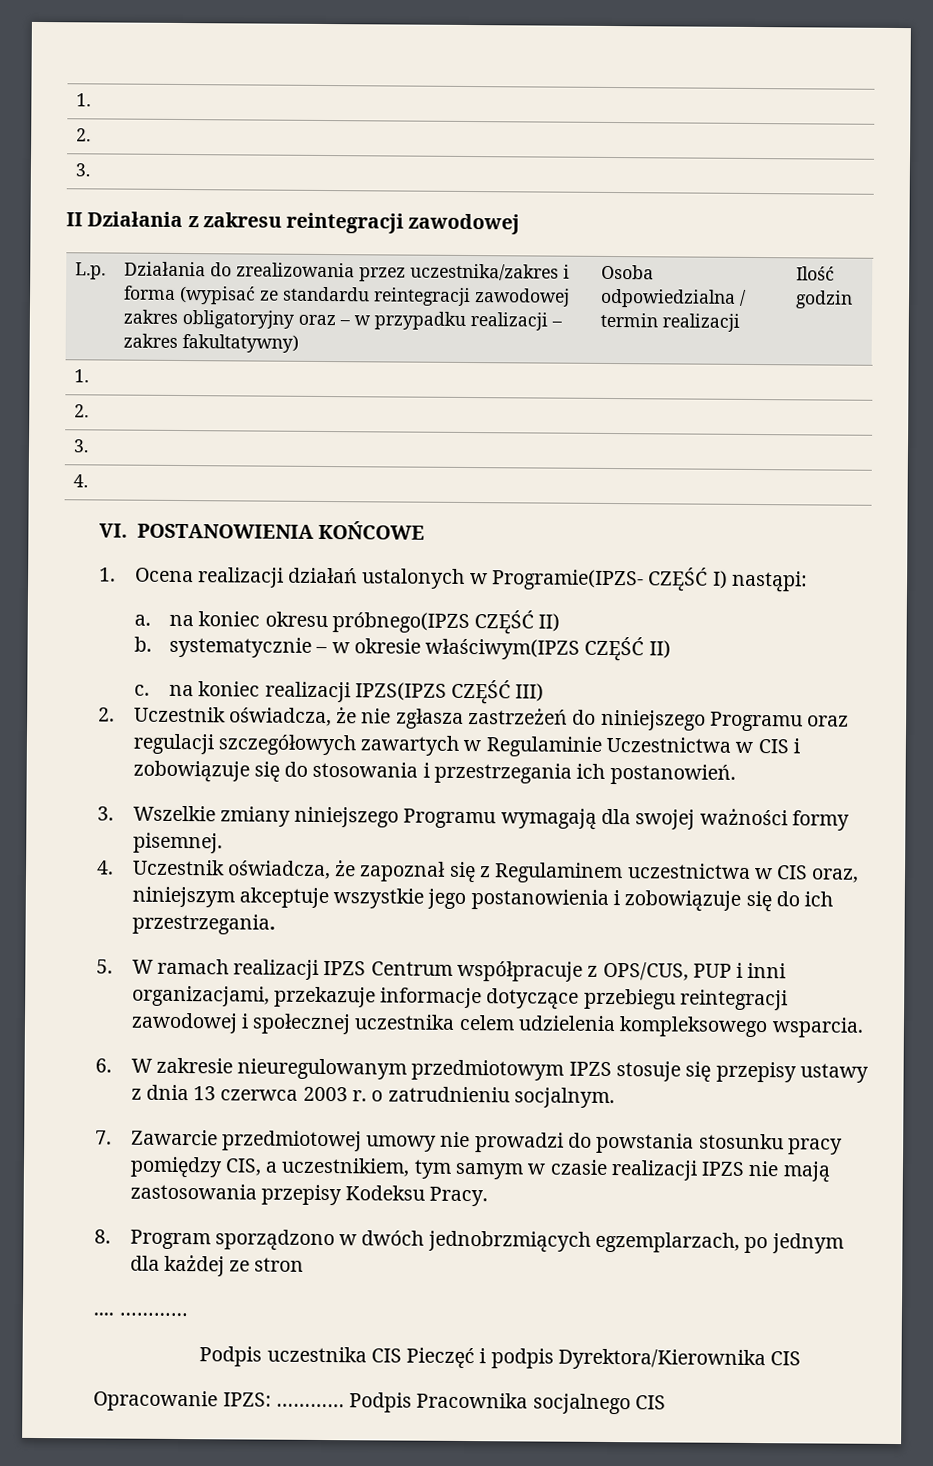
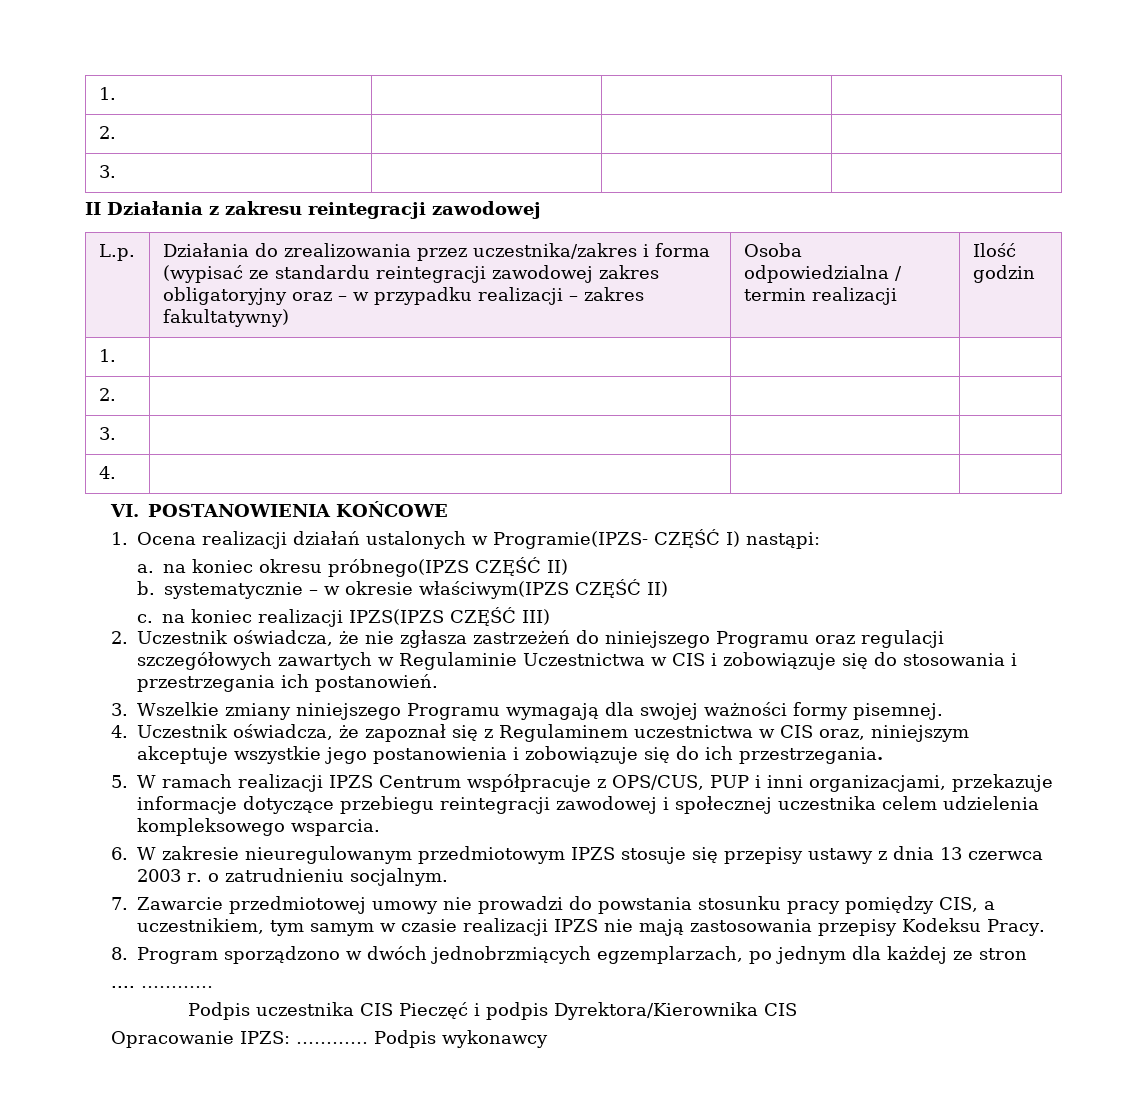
- Podpis Pracownika socjalnego CIS
+ Podpis wykonawcy

